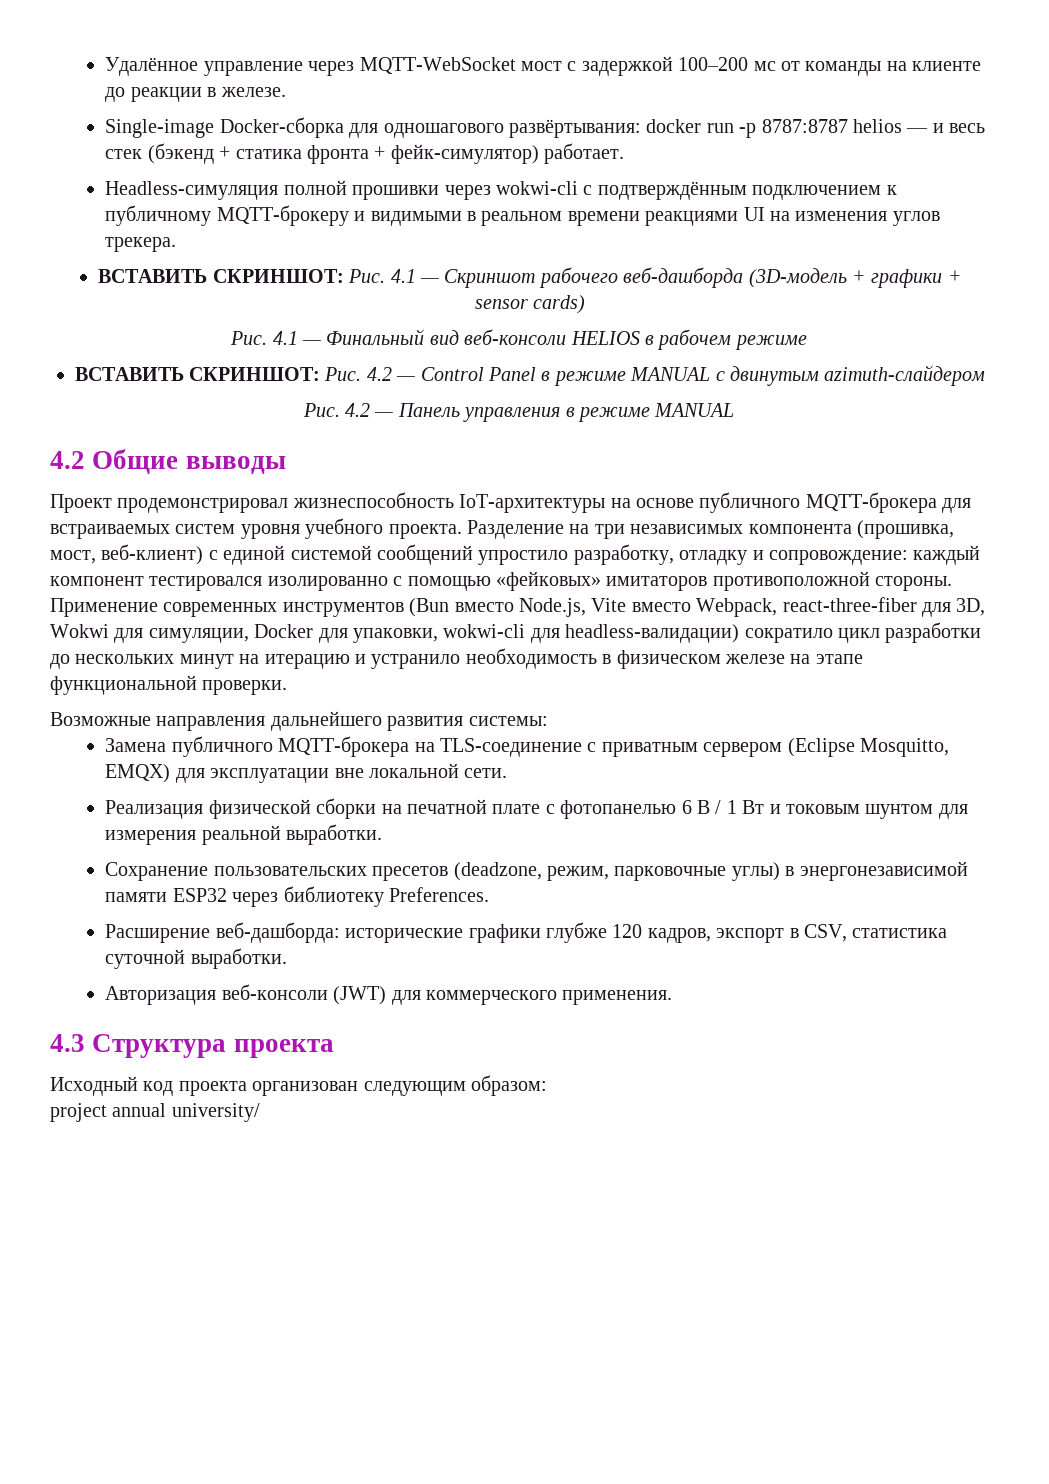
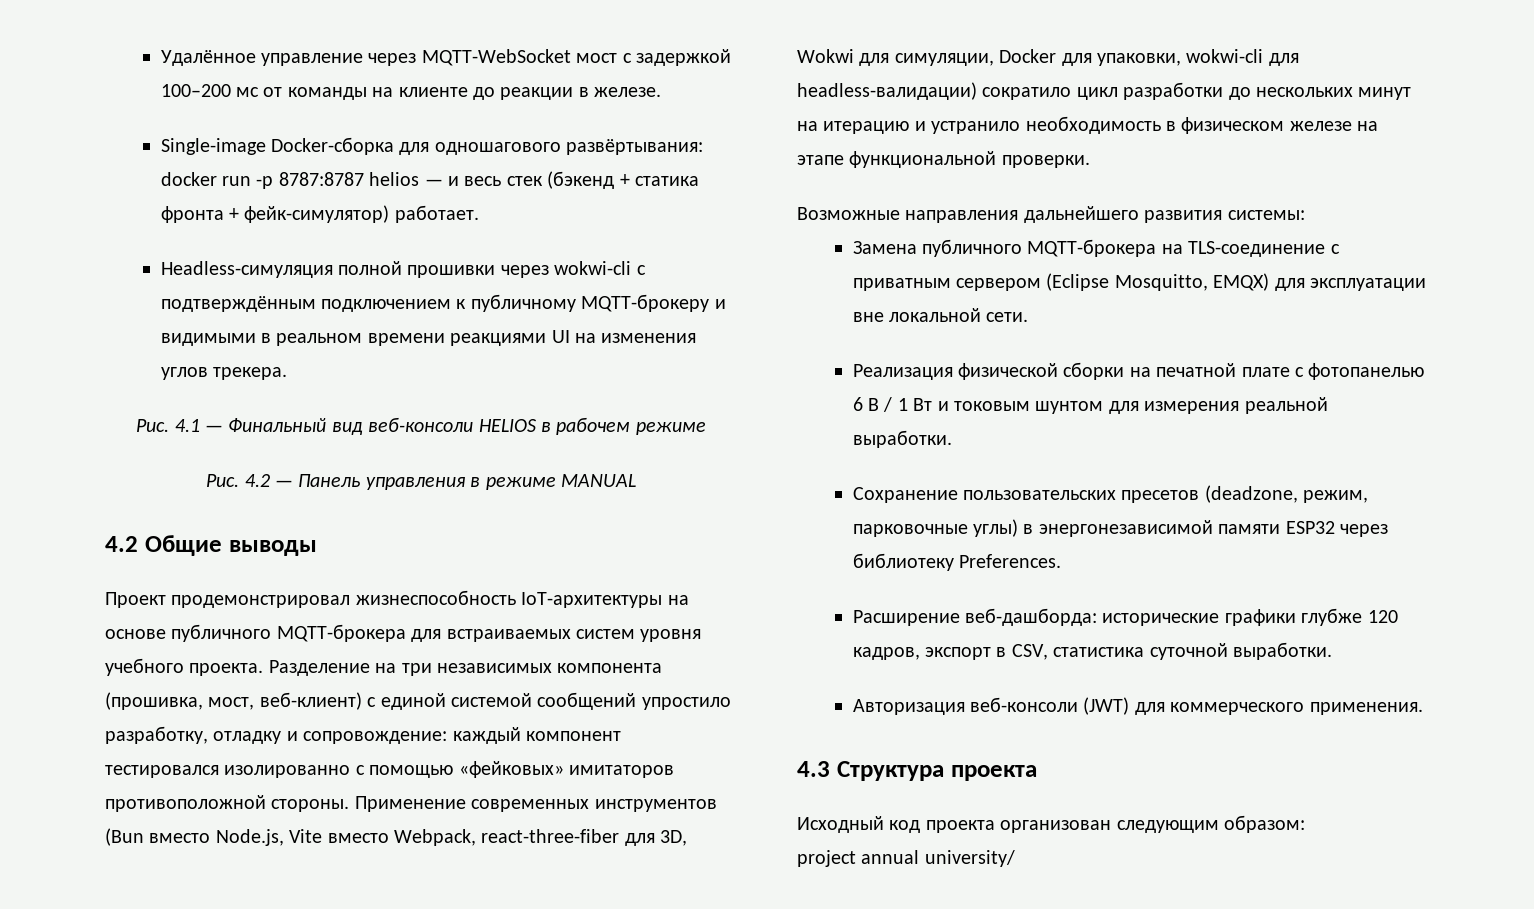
- ВСТАВИТЬ СКРИНШОТ: Рис. 4.1 — Скриншот рабочего веб-дашборда (3D-модель + графики + sensor cards)
- ВСТАВИТЬ СКРИНШОТ: Рис. 4.2 — Control Panel в режиме MANUAL с двинутым azimuth-слайдером

